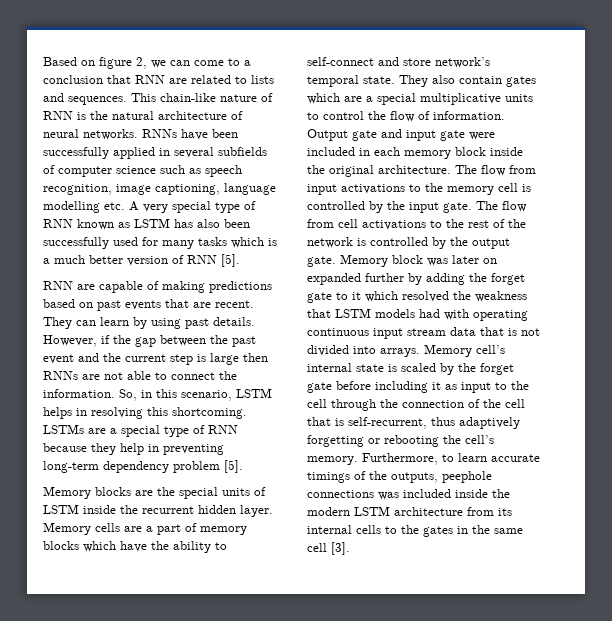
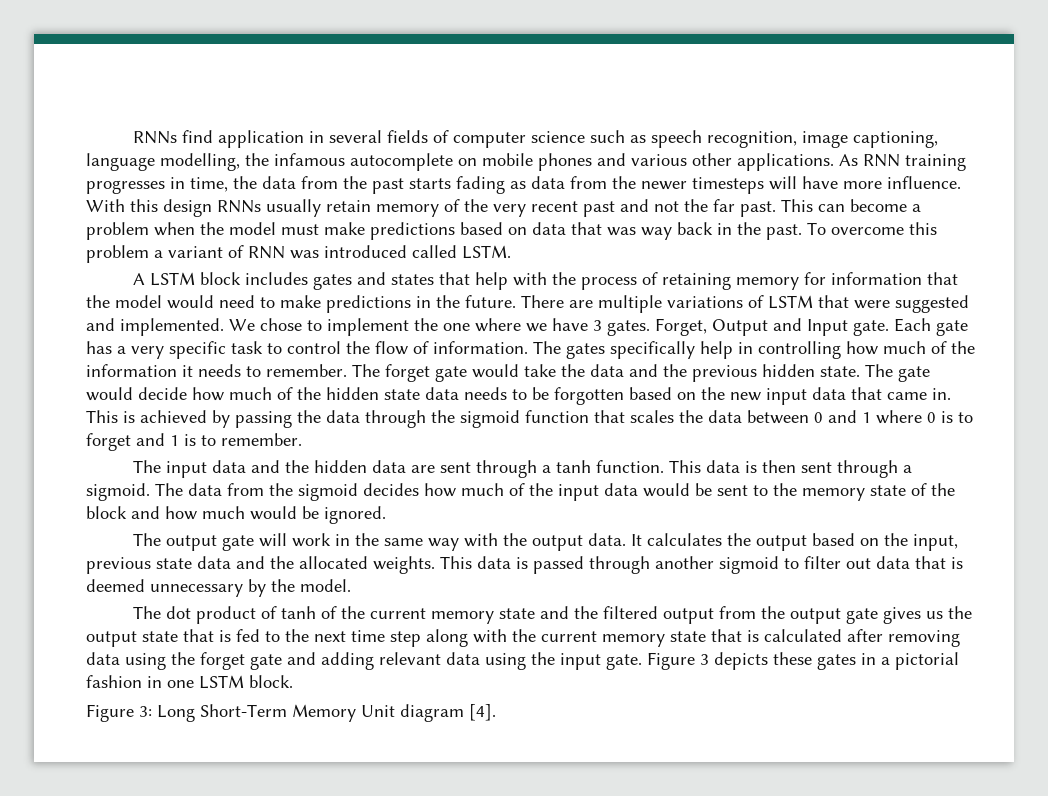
- Based on figure 2, we can come to a conclusion that RNN are related to lists and sequences. This chain-like nature of RNN is the natural architecture of neural networks. RNNs have been successfully applied in several subfields of computer science such as speech recognition, image captioning, language modelling etc. A very special type of RNN known as LSTM has also been successfully used for many tasks which is a much better version of RNN [5].
- RNN are capable of making predictions based on past events that are recent. They can learn by using past details. However, if the gap between the past event and the current step is large then RNNs are not able to connect the information. So, in this scenario, LSTM helps in resolving this shortcoming. LSTMs are a special type of RNN because they help in preventing long-term dependency problem [5].
- Memory blocks are the special units of LSTM inside the recurrent hidden layer. Memory cells are a part of memory blocks which have the ability to self-connect and store network’s temporal state. They also contain gates which are a special multiplicative units to control the flow of information.
+ RNNs find application in several fields of computer science such as speech recognition, image captioning, language modelling, the infamous autocomplete on mobile phones and various other applications. As RNN training progresses in time, the data from the past starts fading as data from the newer timesteps will have more influence. With this design RNNs usually retain memory of the very recent past and not the far past. This can become a problem when the model must make predictions based on data that was way back in the past. To overcome this problem a variant of RNN was introduced called LSTM.
+ A LSTM block includes gates and states that help with the process of retaining memory for information that the model would need to make predictions in the future. There are multiple variations of LSTM that were suggested and implemented. We chose to implement the one where we have 3 gates. Forget, Output and Input gate. Each gate has a very specific task to control the flow of information.
- Output gate and input gate were included in each memory block inside the original architecture. The flow from input activations to the memory cell is controlled by the input gate. The flow from cell activations to the rest of the network is controlled by the output gate. Memory block was later on expanded further by adding the forget gate to it which resolved the weakness that LSTM models had with operating continuous input stream data that is not divided into arrays. Memory cell’s internal state is scaled by the forget gate before including it as input to the cell through the connection of the cell that is self-recurrent, thus adaptively forgetting or rebooting the cell’s memory. Furthermore, to learn accurate timings of the outputs, peephole connections was included inside the modern LSTM architecture from its internal cells to the gates in the same cell [3].
+ The gates specifically help in controlling how much of the information it needs to remember. The forget gate would take the data and the previous hidden state. The gate would decide how much of the hidden state data needs to be forgotten based on the new input data that came in. This is achieved by passing the data through the sigmoid function that scales the data between 0 and 1 where 0 is to forget and 1 is to remember.
+ The input data and the hidden data are sent through a tanh function. This data is then sent through a sigmoid. The data from the sigmoid decides how much of the input data would be sent to the memory state of the block and how much would be ignored.
+ The output gate will work in the same way with the output data. It calculates the output based on the input, previous state data and the allocated weights. This data is passed through another sigmoid to filter out data that is deemed unnecessary by the model.
+ The dot product of tanh of the current memory state and the filtered output from the output gate gives us the output state that is fed to the next time step along with the current memory state that is calculated after removing data using the forget gate and adding relevant data using the input gate. Figure 3 depicts these gates in a pictorial fashion in one LSTM block.
+ Figure 3: Long Short-Term Memory Unit diagram [4].

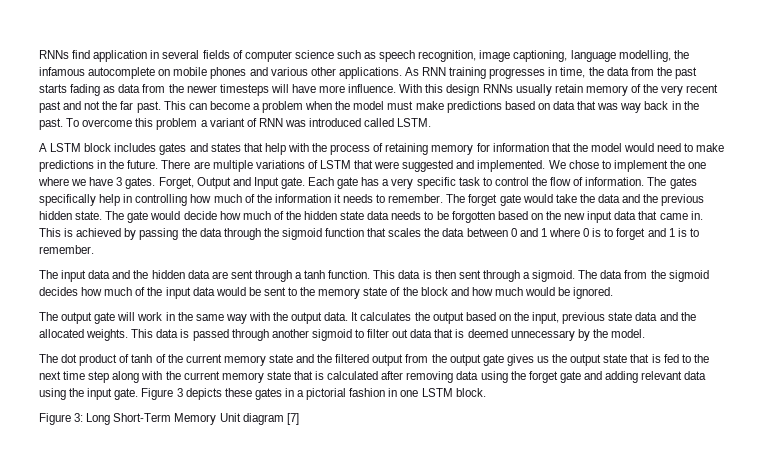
- Figure 3: Long Short-Term Memory Unit diagram [4].
+ Figure 3: Long Short-Term Memory Unit diagram [7]

